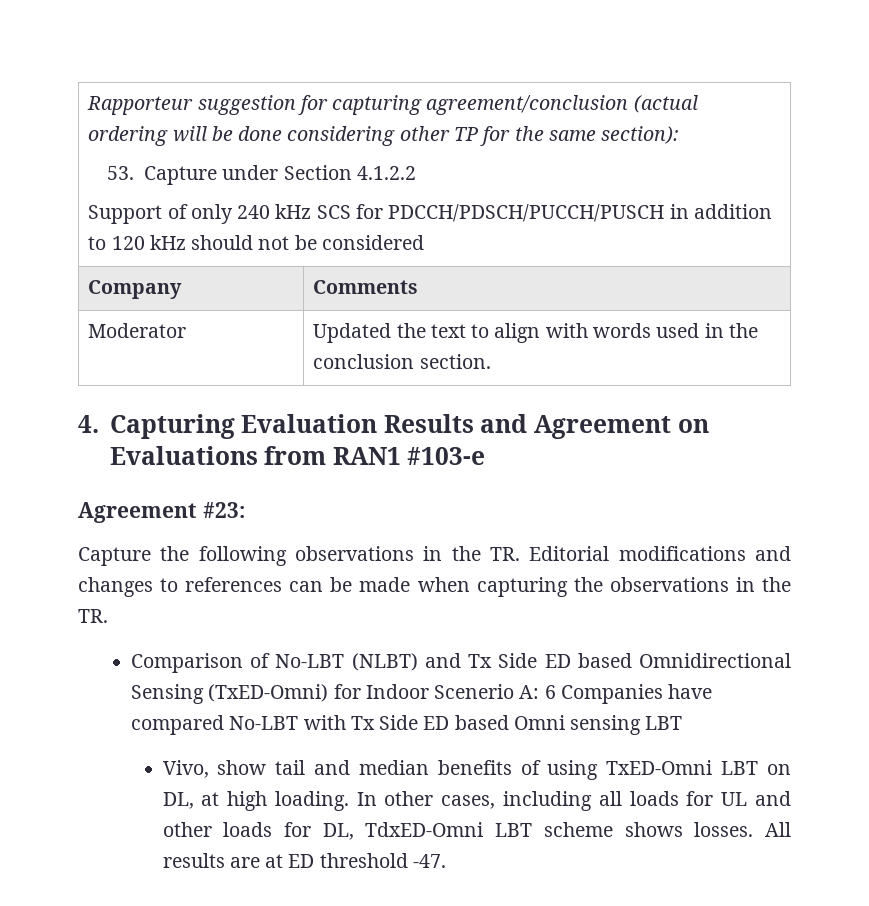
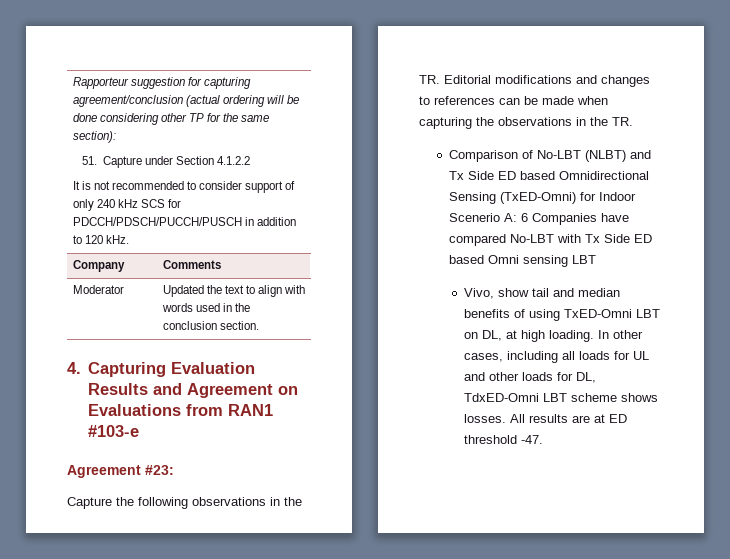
- 53. Capture under Section 4.1.2.2
+ 51. Capture under Section 4.1.2.2
- Support of only 240 kHz SCS for PDCCH/PDSCH/PUCCH/PUSCH in addition to 120 kHz should not be considered
+ It is not recommended to consider support of only 240 kHz SCS for PDCCH/PDSCH/PUCCH/PUSCH in addition to 120 kHz.

